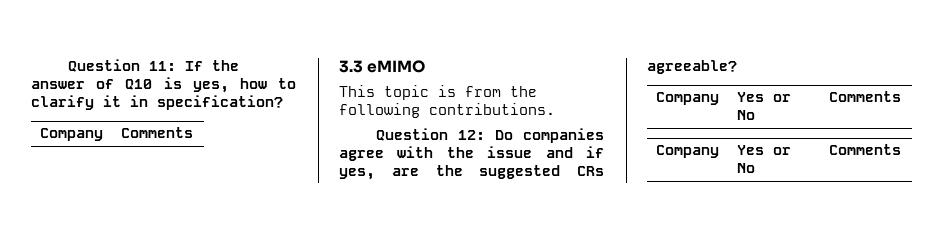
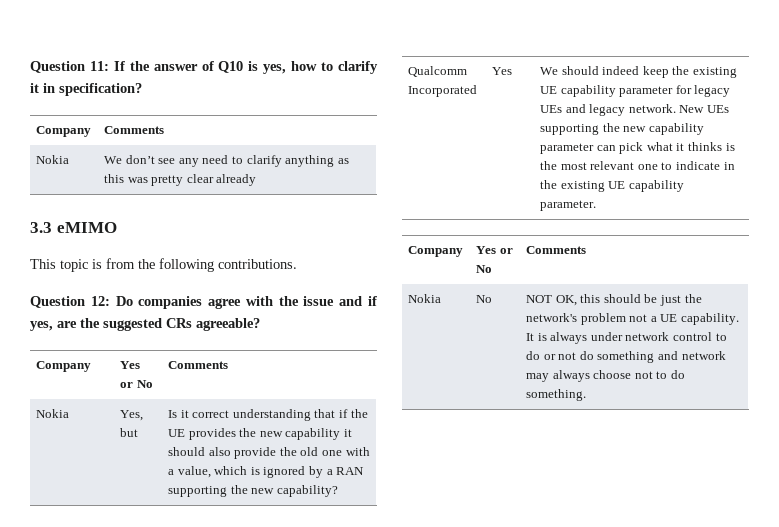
+ Nokia | We don’t see any need to clarify anything as this was pretty clear already
  Question 12: Do companies agree with the issue and if yes, are the suggested CRs agreeable?
  Company | Yes or No | Comments
+ Nokia | Yes, but | Is it correct understanding that if the UE provides the new capability it should also provide the old one with a value, which is ignored by a RAN supporting the new capability?
+ Qualcomm Incorporated | Yes | We should indeed keep the existing UE capability parameter for legacy UEs and legacy network. New UEs supporting the new capability parameter can pick what it thinks is the most relevant one to indicate in the existing UE capability parameter.
  Company | Yes or No | Comments
+ Nokia | No | NOT OK, this should be just the network's problem not a UE capability. It is always under network control to do or not do something and network may always choose not to do something.

